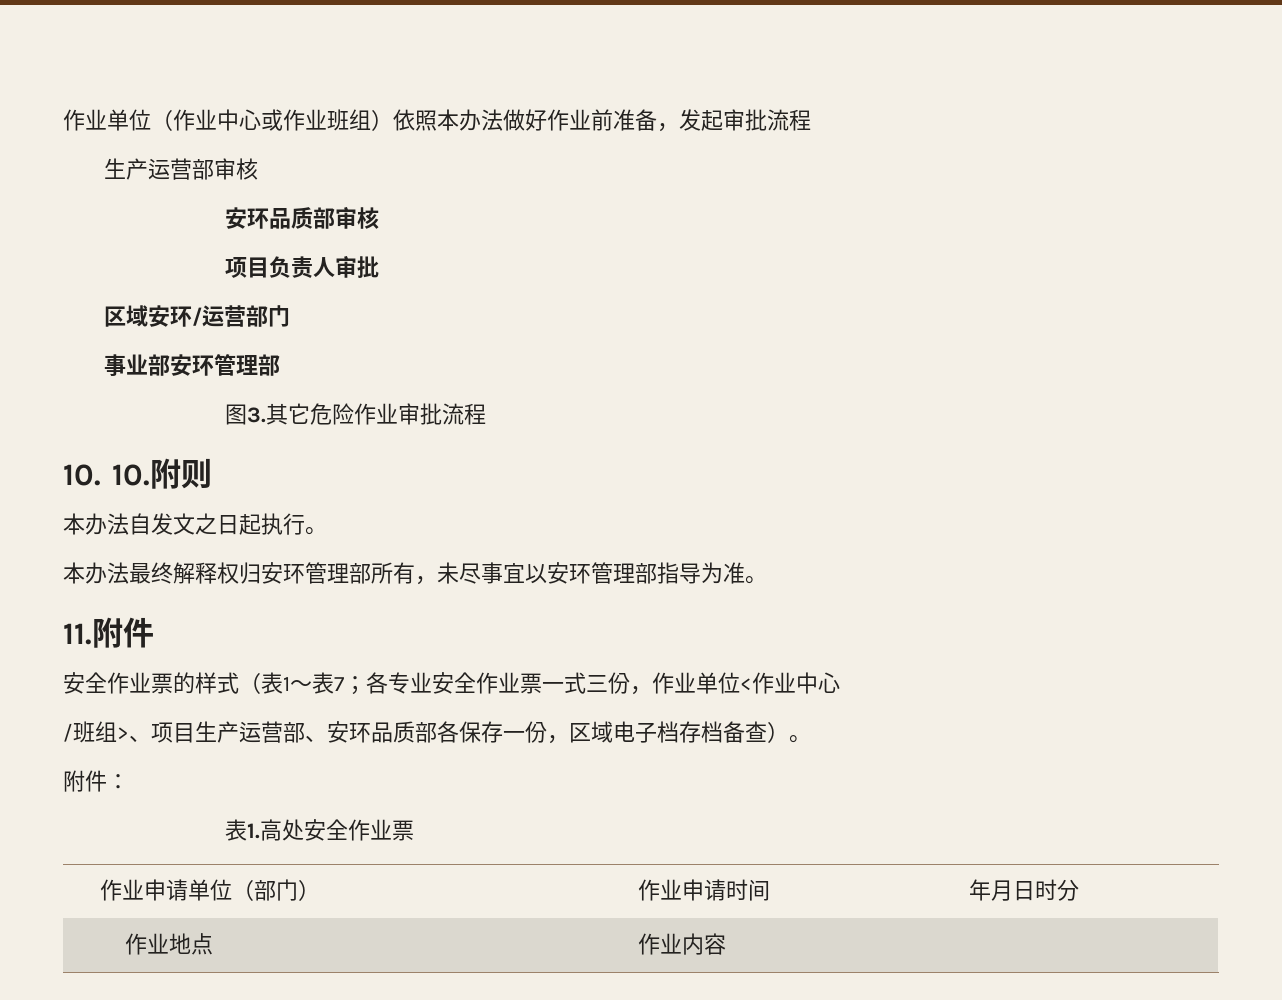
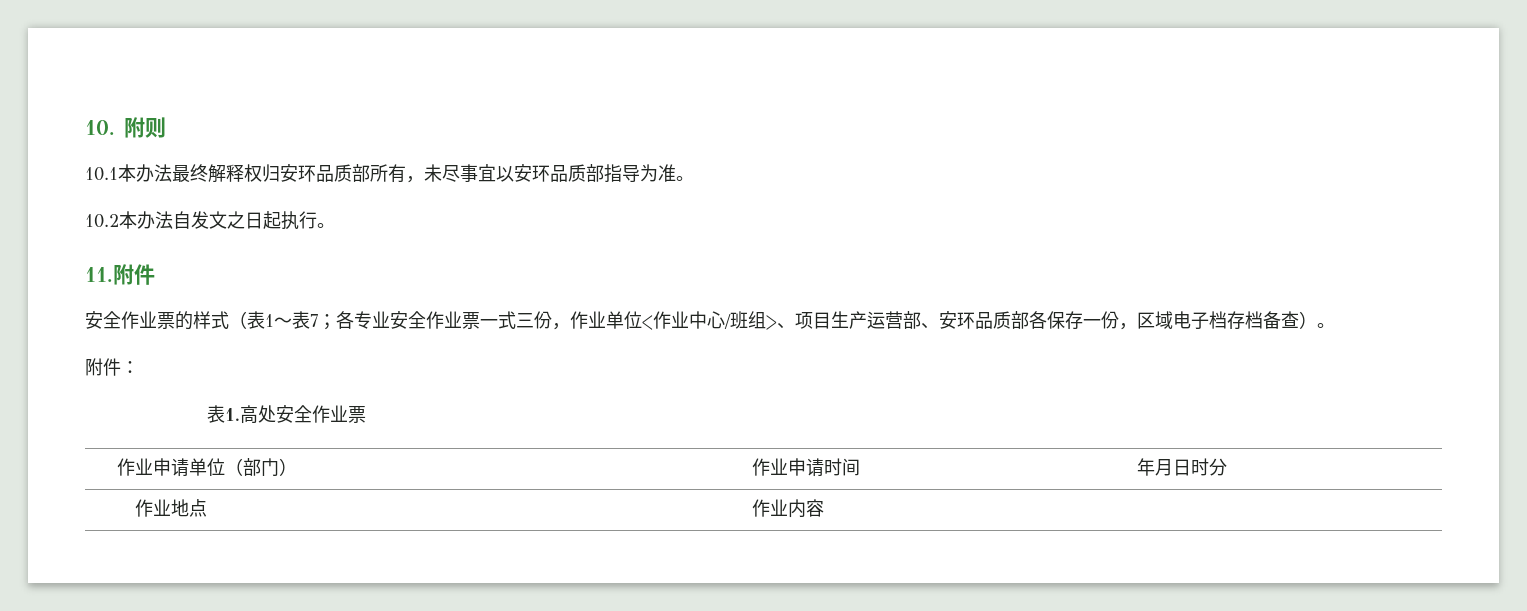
- 作业单位（作业中心或作业班组）依照本办法做好作业前准备，发起审批流程
- 生产运营部审核
- 安环品质部审核
- 项目负责人审批
- 区域安环/运营部门
- 事业部安环管理部
- 图3.其它危险作业审批流程
- 10. 10.附则
- 本办法自发文之日起执行。
+ 10.附则
+ 10.1本办法最终解释权归安环品质部所有，未尽事宜以安环品质部指导为准。
+ 10.2本办法自发文之日起执行。
- 本办法最终解释权归安环管理部所有，未尽事宜以安环管理部指导为准。
- 安全作业票的样式（表1～表7；各专业安全作业票一式三份，作业单位<作业中心
- /班组>、项目生产运营部、安环品质部各保存一份，区域电子档存档备查）。
+ 安全作业票的样式（表1～表7；各专业安全作业票一式三份，作业单位<作业中心/班组>、项目生产运营部、安环品质部各保存一份，区域电子档存档备查）。

